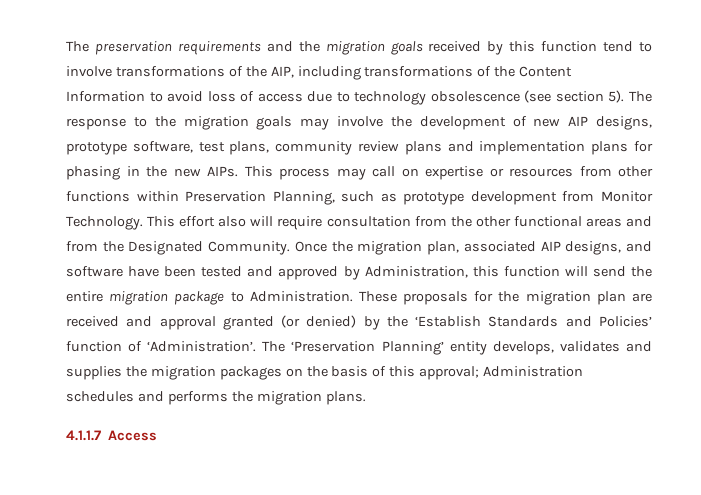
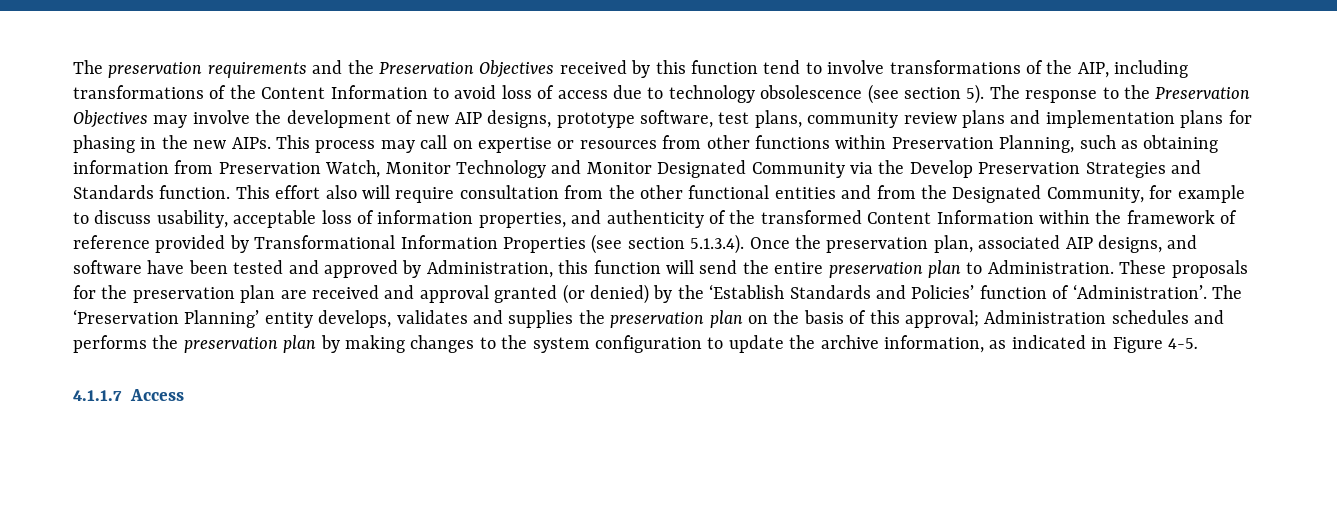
- The preservation requirements and the migration goals received by this function tend to involve transformations of the AIP, including transformations of the Content Information to avoid loss of access due to technology obsolescence (see section 5).
+ The preservation requirements and the Preservation Objectives received by this function tend to involve transformations of the AIP, including transformations of the Content Information to avoid loss of access due to technology obsolescence (see section 5).
- The response to the migration goals may involve the development of new AIP designs, prototype software, test plans, community review plans and implementation plans for phasing in the new AIPs.
+ The response to the Preservation Objectives may involve the development of new AIP designs, prototype software, test plans, community review plans and implementation plans for phasing in the new AIPs.
- This process may call on expertise or resources from other functions within Preservation Planning, such as prototype development from Monitor Technology.
+ This process may call on expertise or resources from other functions within Preservation Planning, such as obtaining information from Preservation Watch, Monitor Technology and Monitor Designated Community via the Develop Preservation Strategies and Standards function.
- This effort also will require consultation from the other functional areas and from the Designated Community. Once the migration plan, associated AIP designs, and software have been tested and approved by Administration, this function will send the entire migration package to Administration.
+ This effort also will require consultation from the other functional entities and from the Designated Community, for example to discuss usability, acceptable loss of information properties, and authenticity of the transformed Content Information within the framework of reference provided by Transformational Information Properties (see section 5.1.3.4). Once the preservation plan, associated AIP designs, and software have been tested and approved by Administration, this function will send the entire preservation plan to Administration.
- These proposals for the migration plan are received and approval granted (or denied) by the ‘Establish Standards and Policies’ function of ‘Administration’.
+ These proposals for the preservation plan are received and approval granted (or denied) by the ‘Establish Standards and Policies’ function of ‘Administration’.
- The ‘Preservation Planning’ entity develops, validates and supplies the migration packages on the basis of this approval; Administration schedules and performs the migration plans.
+ The ‘Preservation Planning’ entity develops, validates and supplies the preservation plan on the basis of this approval; Administration schedules and performs the preservation plan by making changes to the system configuration to update the archive information, as indicated in Figure 4-5.

